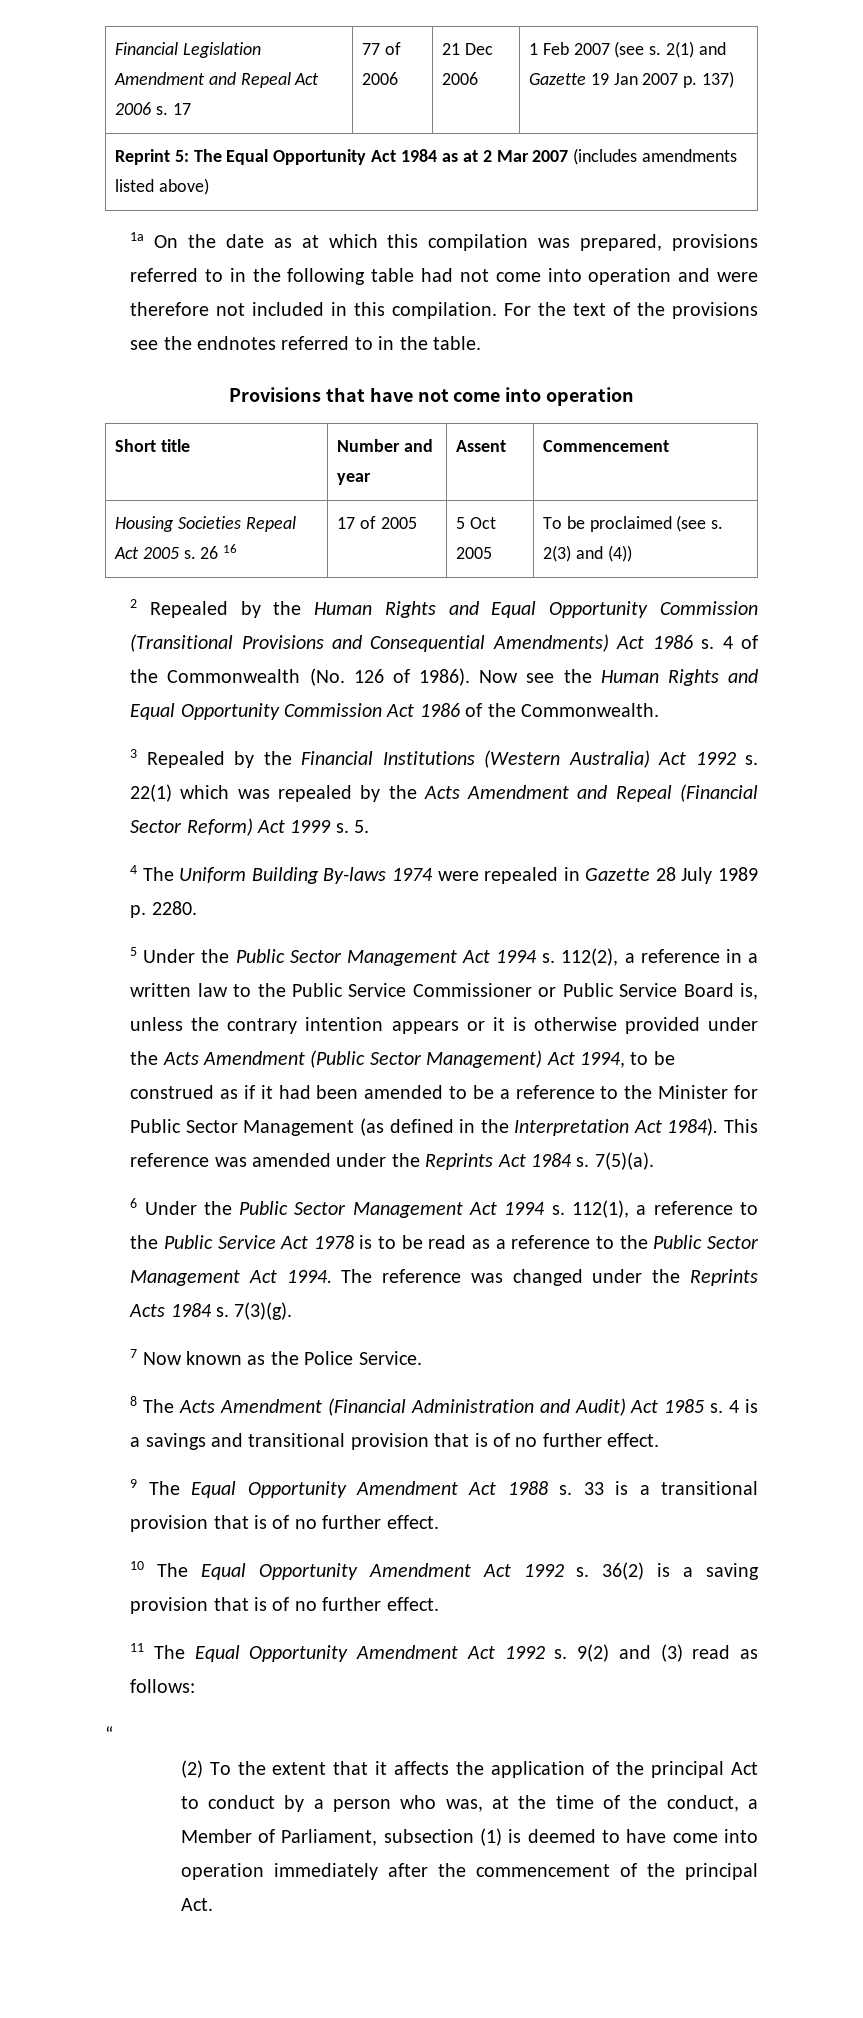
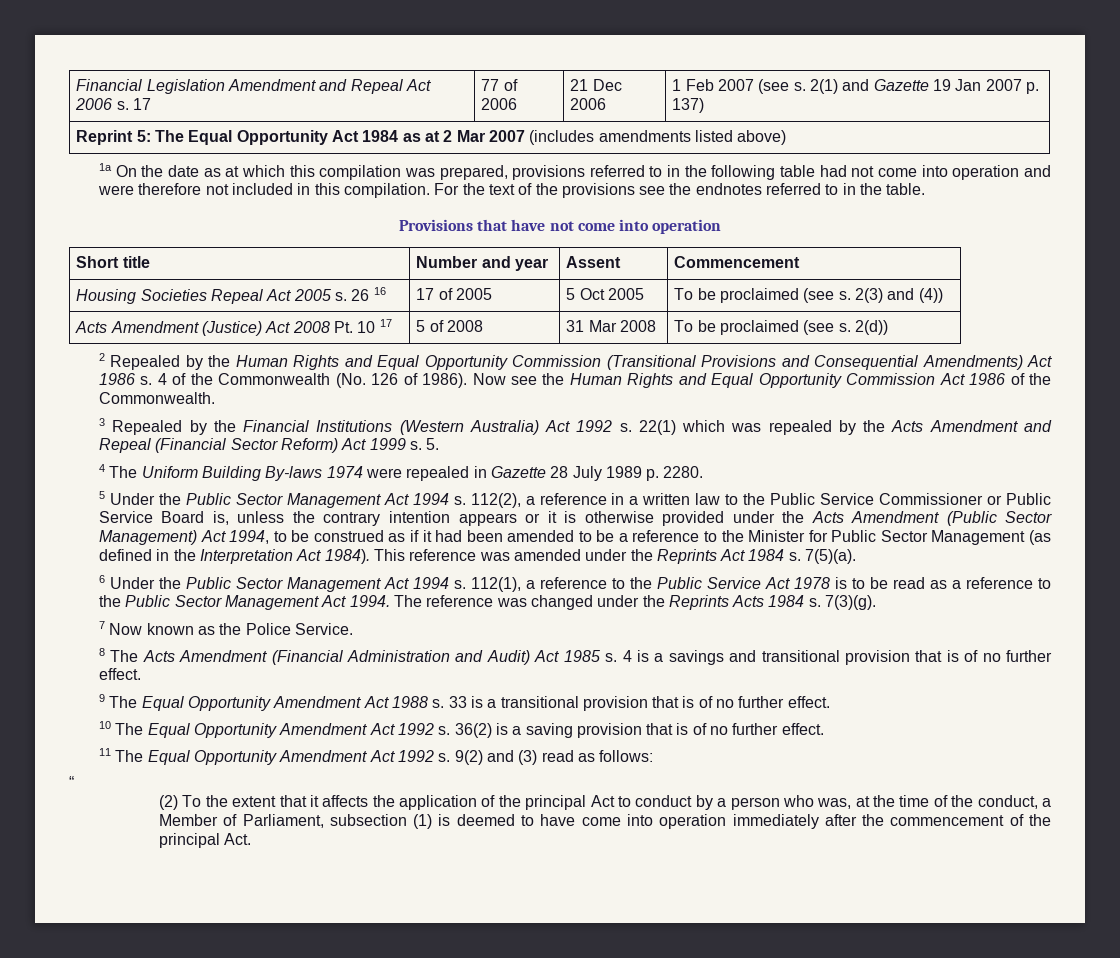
+ Acts Amendment (Justice) Act 2008 Pt. 10 17 | 5 of 2008 | 31 Mar 2008 | To be proclaimed (see s. 2(d))

